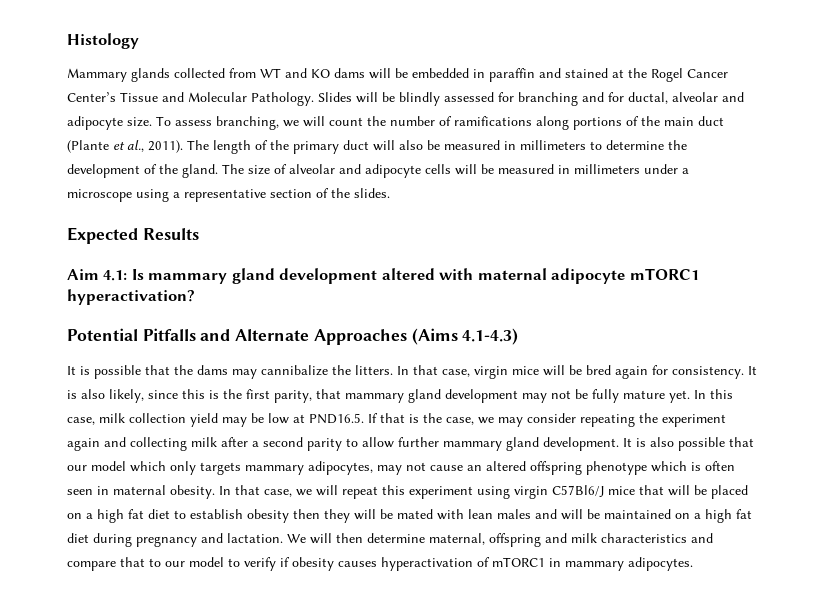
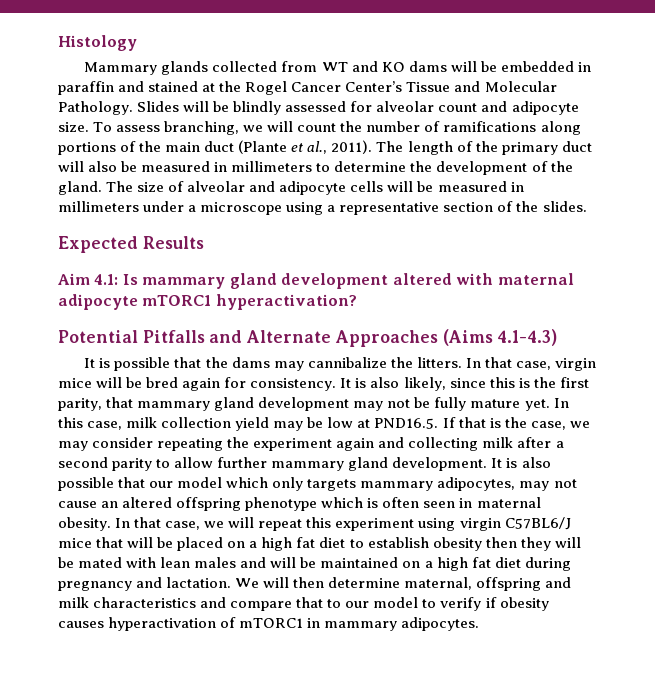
- Slides will be blindly assessed for branching and for ductal, alveolar and adipocyte size.
+ Slides will be blindly assessed for alveolar count and adipocyte size.
- In that case, we will repeat this experiment using virgin C57Bl6/J mice that will be placed on a high fat diet to establish obesity then they will be mated with lean males and will be maintained on a high fat diet during pregnancy and lactation.
+ In that case, we will repeat this experiment using virgin C57BL6/J mice that will be placed on a high fat diet to establish obesity then they will be mated with lean males and will be maintained on a high fat diet during pregnancy and lactation.

